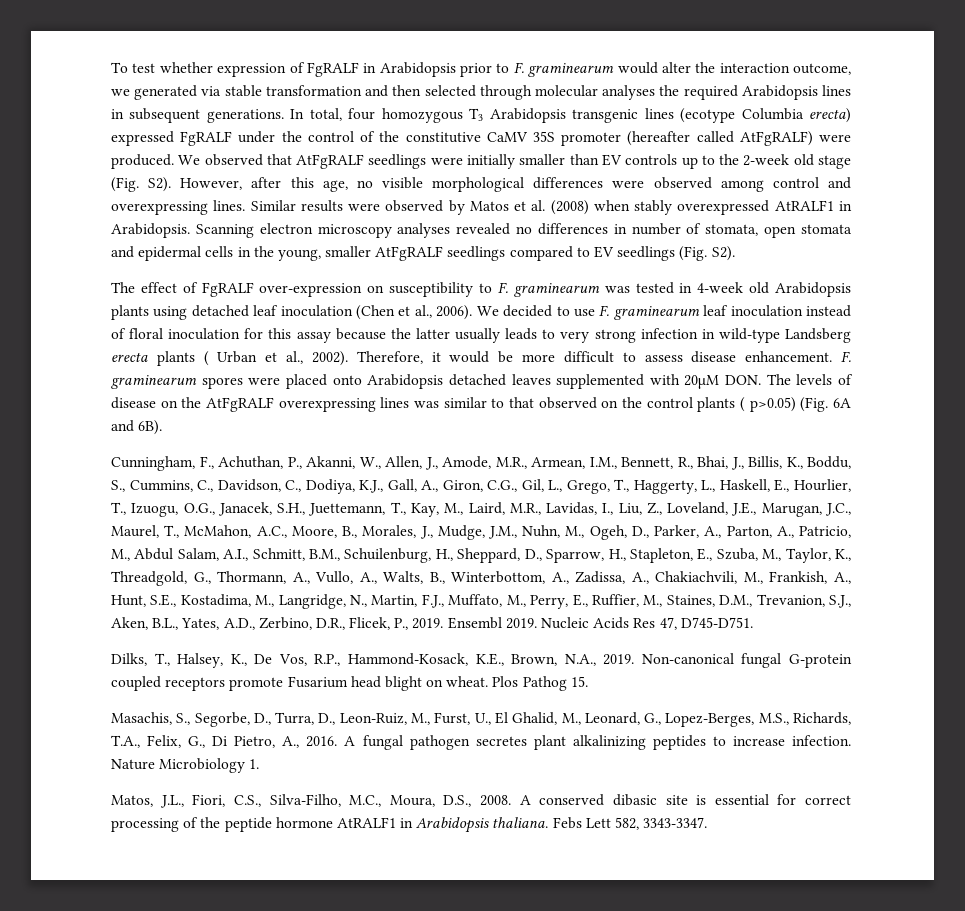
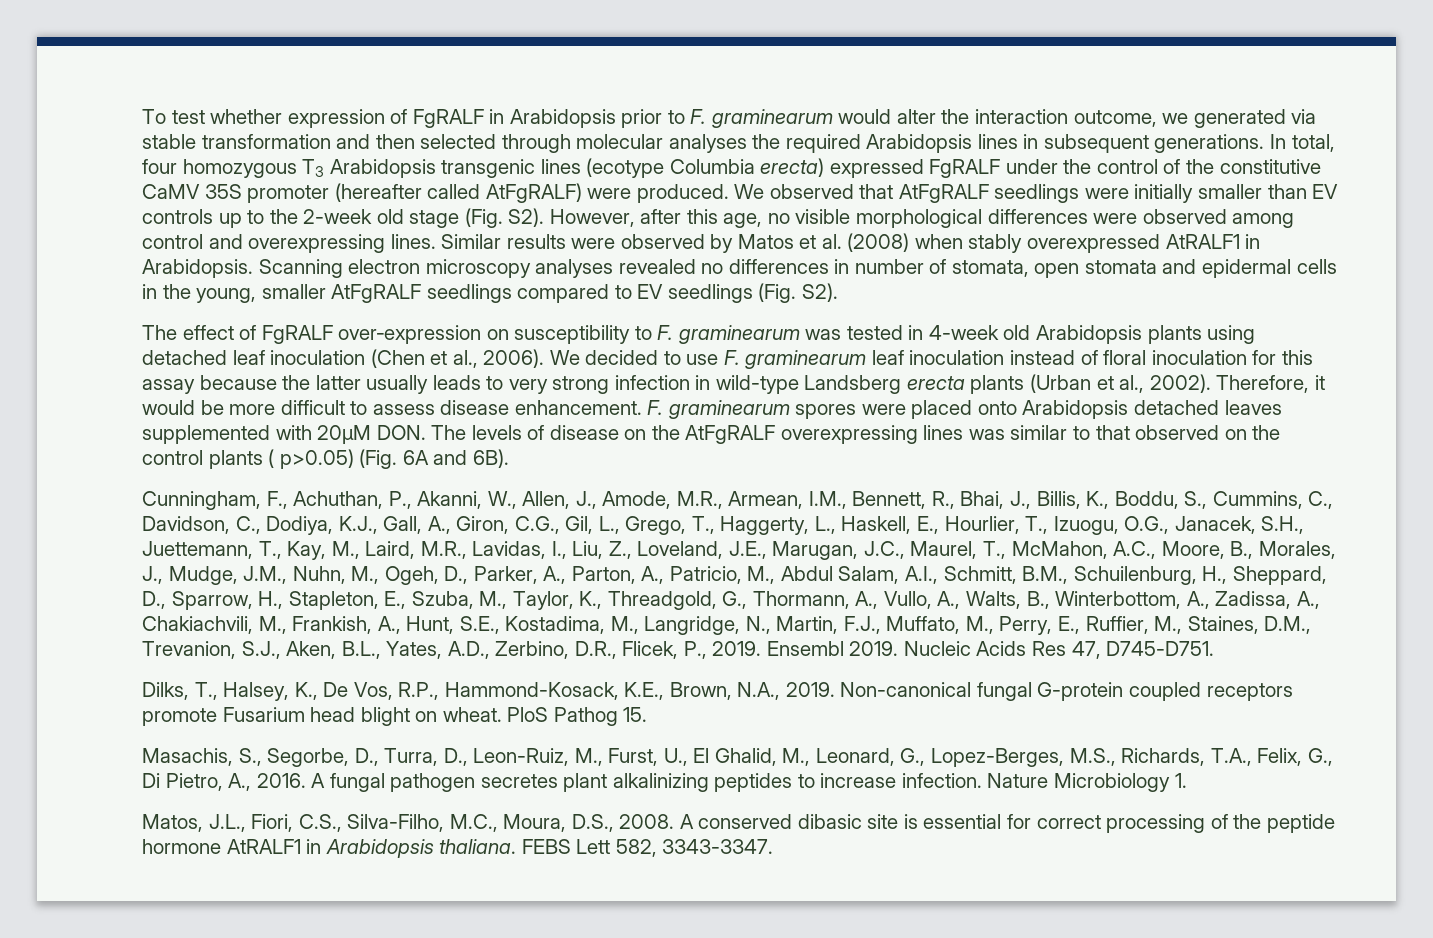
- We decided to use F. graminearum leaf inoculation instead of floral inoculation for this assay because the latter usually leads to very strong infection in wild-type Landsberg erecta plants ( Urban et al., 2002).
+ We decided to use F. graminearum leaf inoculation instead of floral inoculation for this assay because the latter usually leads to very strong infection in wild-type Landsberg erecta plants (Urban et al., 2002).
- Plos Pathog 15.
+ PloS Pathog 15.
- Febs Lett 582, 3343-3347.
+ FEBS Lett 582, 3343-3347.

